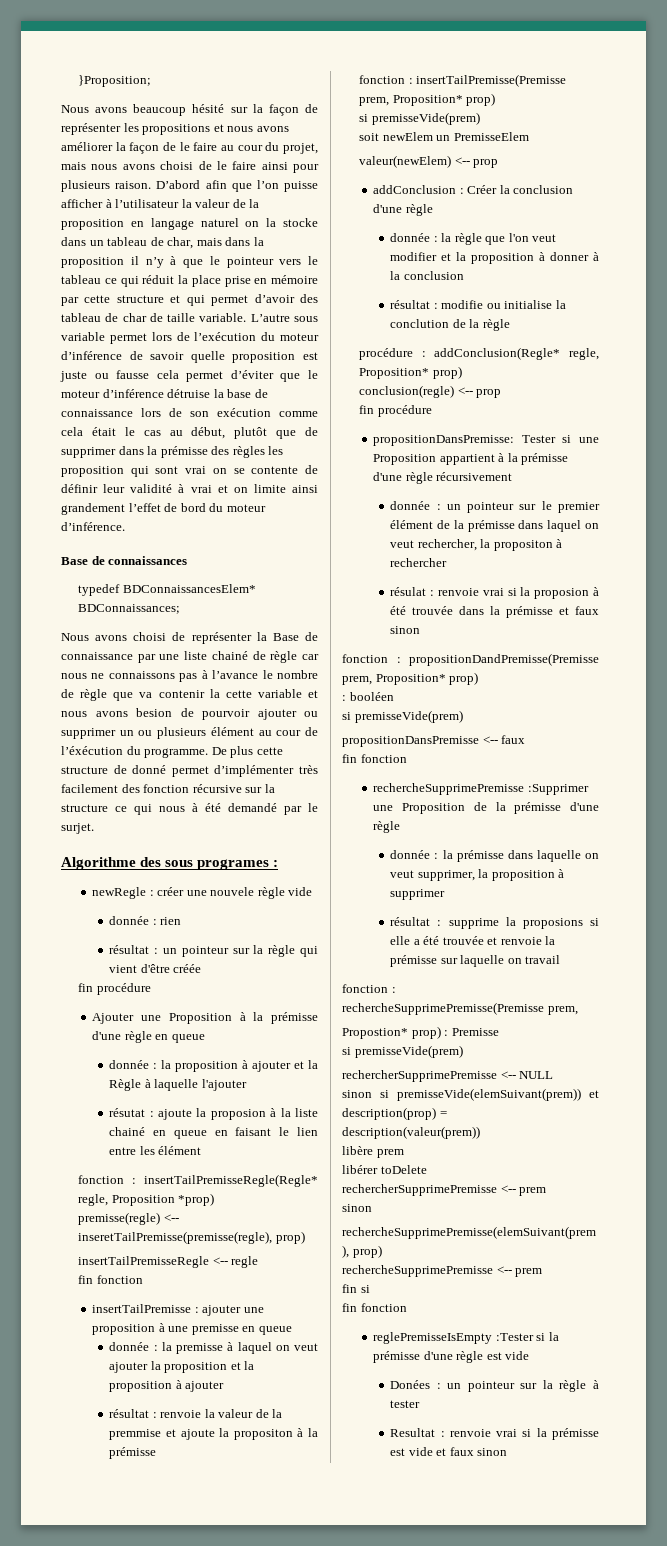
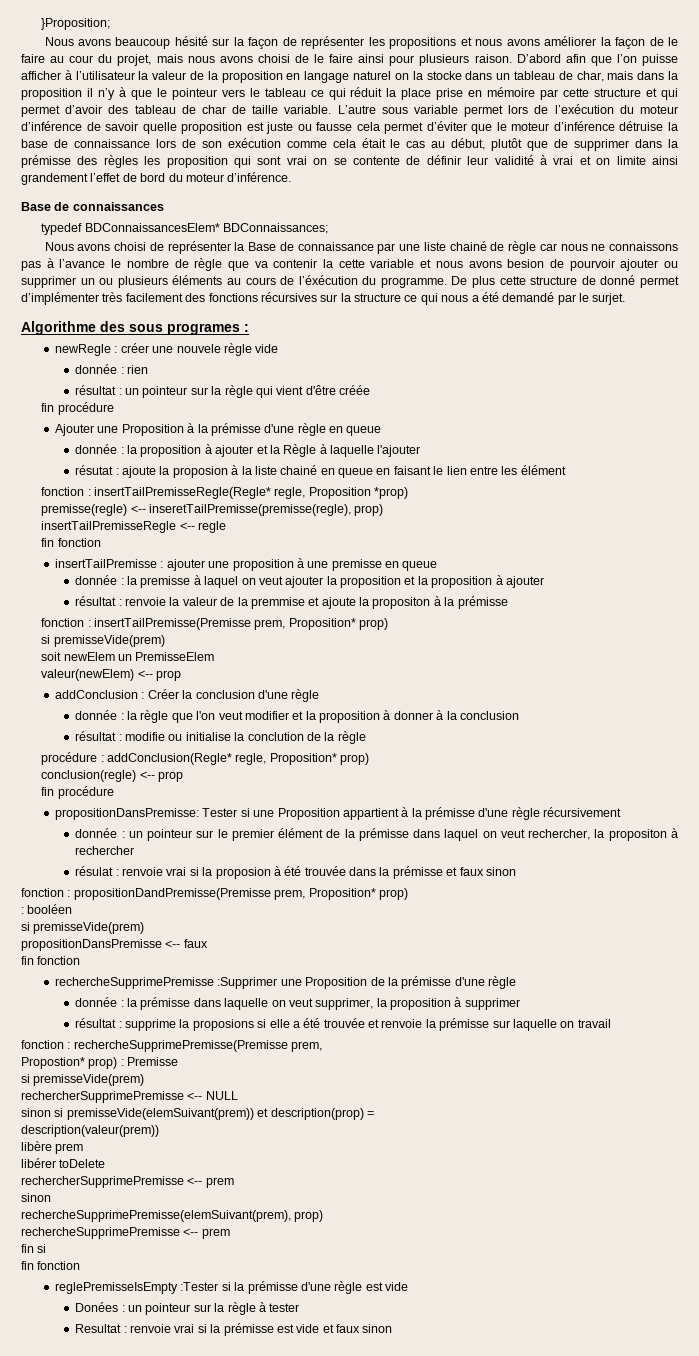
- Nous avons choisi de représenter la Base de connaissance par une liste chainé de règle car nous ne connaissons pas à l’avance le nombre de règle que va contenir la cette variable et nous avons besion de pourvoir ajouter ou supprimer un ou plusieurs élément au cour de l’éxécution du programme.
+ Nous avons choisi de représenter la Base de connaissance par une liste chainé de règle car nous ne connaissons pas à l’avance le nombre de règle que va contenir la cette variable et nous avons besion de pourvoir ajouter ou supprimer un ou plusieurs éléments au cours de l’éxécution du programme.
- De plus cette structure de donné permet d’implémenter très facilement des fonction récursive sur la structure ce qui nous à été demandé par le surjet.
+ De plus cette structure de donné permet d’implémenter très facilement des fonctions récursives sur la structure ce qui nous a été demandé par le surjet.

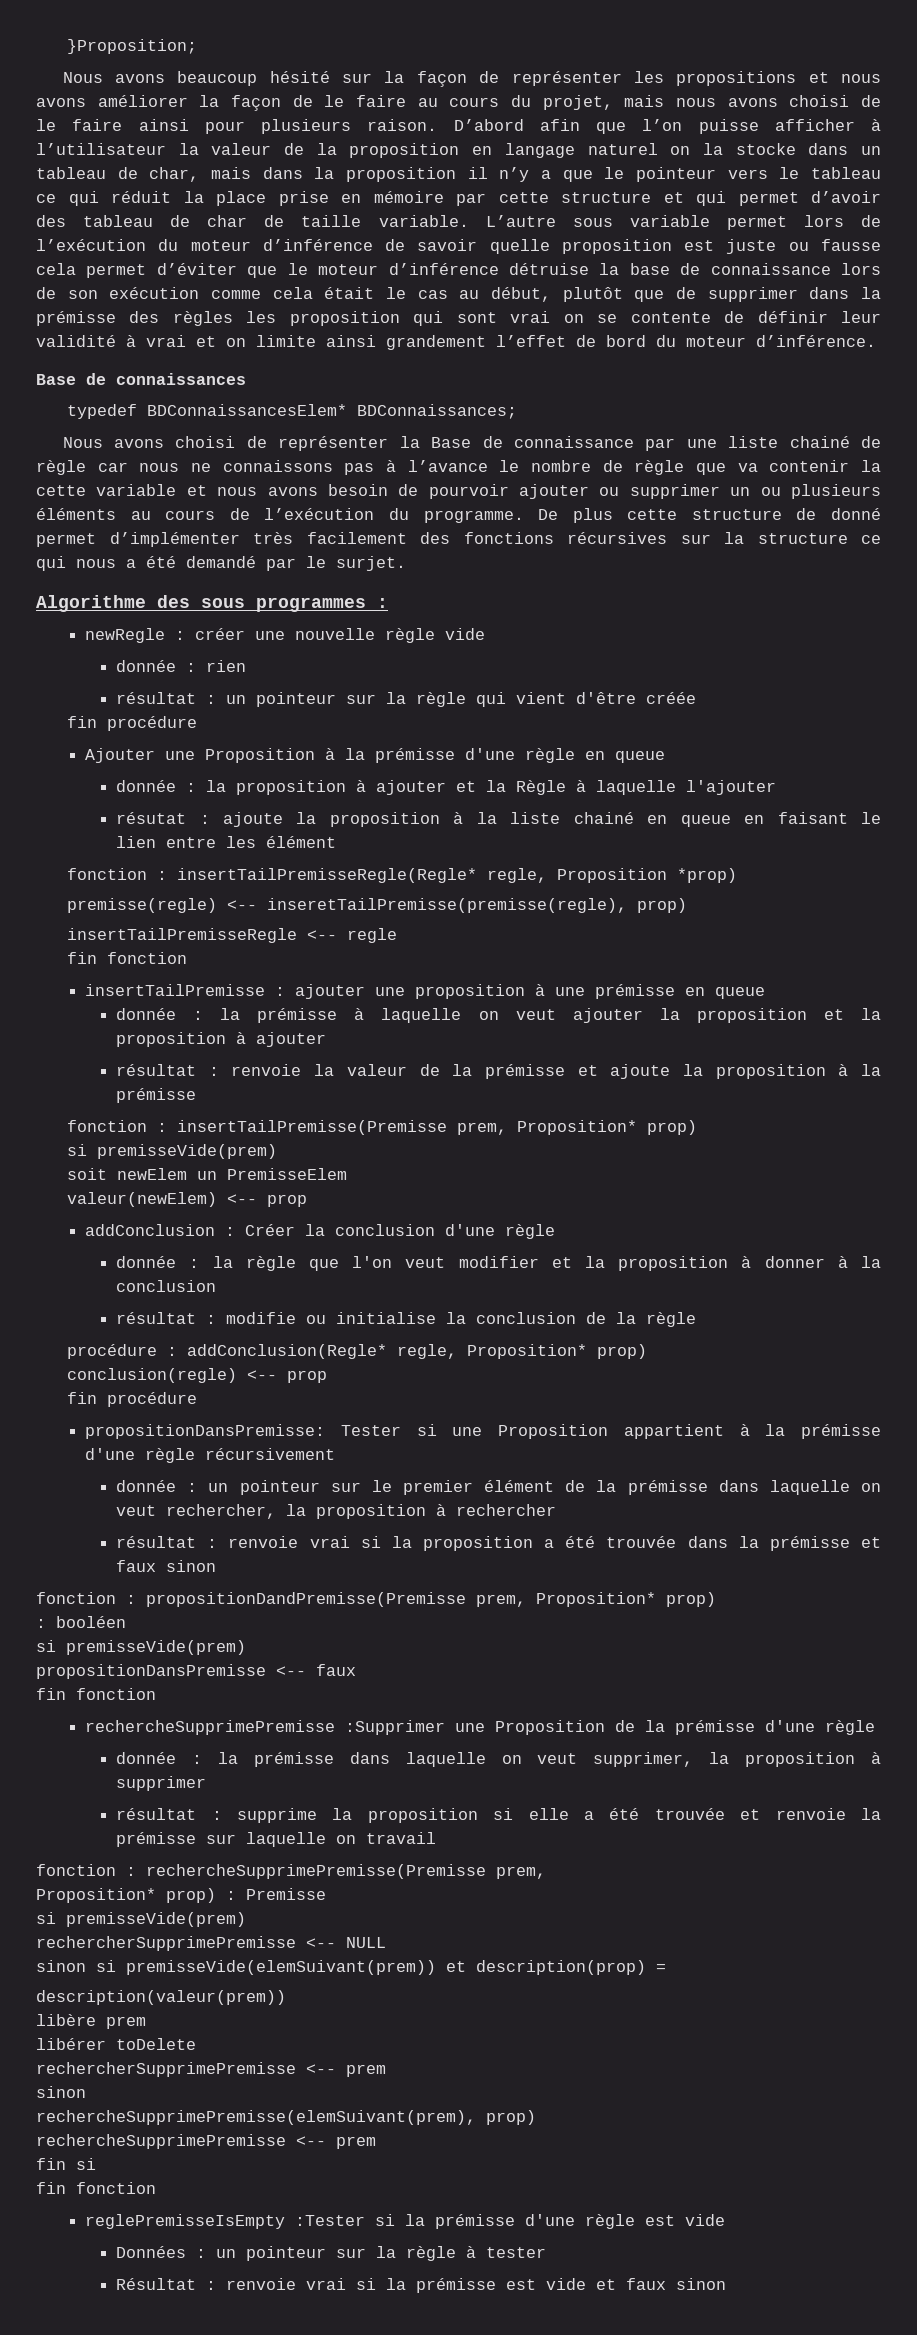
- Nous avons beaucoup hésité sur la façon de représenter les propositions et nous avons améliorer la façon de le faire au cour du projet, mais nous avons choisi de le faire ainsi pour plusieurs raison.
+ Nous avons beaucoup hésité sur la façon de représenter les propositions et nous avons améliorer la façon de le faire au cours du projet, mais nous avons choisi de le faire ainsi pour plusieurs raison.
- D’abord afin que l’on puisse afficher à l’utilisateur la valeur de la proposition en langage naturel on la stocke dans un tableau de char, mais dans la proposition il n’y à que le pointeur vers le tableau ce qui réduit la place prise en mémoire par cette structure et qui permet d’avoir des tableau de char de taille variable.
+ D’abord afin que l’on puisse afficher à l’utilisateur la valeur de la proposition en langage naturel on la stocke dans un tableau de char, mais dans la proposition il n’y a que le pointeur vers le tableau ce qui réduit la place prise en mémoire par cette structure et qui permet d’avoir des tableau de char de taille variable.
- Nous avons choisi de représenter la Base de connaissance par une liste chainé de règle car nous ne connaissons pas à l’avance le nombre de règle que va contenir la cette variable et nous avons besion de pourvoir ajouter ou supprimer un ou plusieurs éléments au cours de l’éxécution du programme.
+ Nous avons choisi de représenter la Base de connaissance par une liste chainé de règle car nous ne connaissons pas à l’avance le nombre de règle que va contenir la cette variable et nous avons besoin de pourvoir ajouter ou supprimer un ou plusieurs éléments au cours de l’exécution du programme.
- Algorithme des sous programes :
+ Algorithme des sous programmes :
- newRegle : créer une nouvele règle vide
+ newRegle : créer une nouvelle règle vide
- résutat : ajoute la proposion à la liste chainé en queue en faisant le lien entre les élément
+ résutat : ajoute la proposition à la liste chainé en queue en faisant le lien entre les élément
- insertTailPremisse : ajouter une proposition à une premisse en queue
- donnée : la premisse à laquel on veut ajouter la proposition et la proposition à ajouter
+ insertTailPremisse : ajouter une proposition à une prémisse en queue
+ donnée : la prémisse à laquelle on veut ajouter la proposition et la proposition à ajouter
- résultat : renvoie la valeur de la premmise et ajoute la propositon à la prémisse
+ résultat : renvoie la valeur de la prémisse et ajoute la proposition à la prémisse
- résultat : modifie ou initialise la conclution de la règle
+ résultat : modifie ou initialise la conclusion de la règle
- donnée : un pointeur sur le premier élément de la prémisse dans laquel on veut rechercher, la propositon à rechercher
+ donnée : un pointeur sur le premier élément de la prémisse dans laquelle on veut rechercher, la proposition à rechercher
- résulat : renvoie vrai si la proposion à été trouvée dans la prémisse et faux sinon
+ résultat : renvoie vrai si la proposition a été trouvée dans la prémisse et faux sinon
- résultat : supprime la proposions si elle a été trouvée et renvoie la prémisse sur laquelle on travail
+ résultat : supprime la proposition si elle a été trouvée et renvoie la prémisse sur laquelle on travail
- Propostion* prop) : Premisse
+ Proposition* prop) : Premisse
- Donées : un pointeur sur la règle à tester
+ Données : un pointeur sur la règle à tester
- Resultat : renvoie vrai si la prémisse est vide et faux sinon
+ Résultat : renvoie vrai si la prémisse est vide et faux sinon

